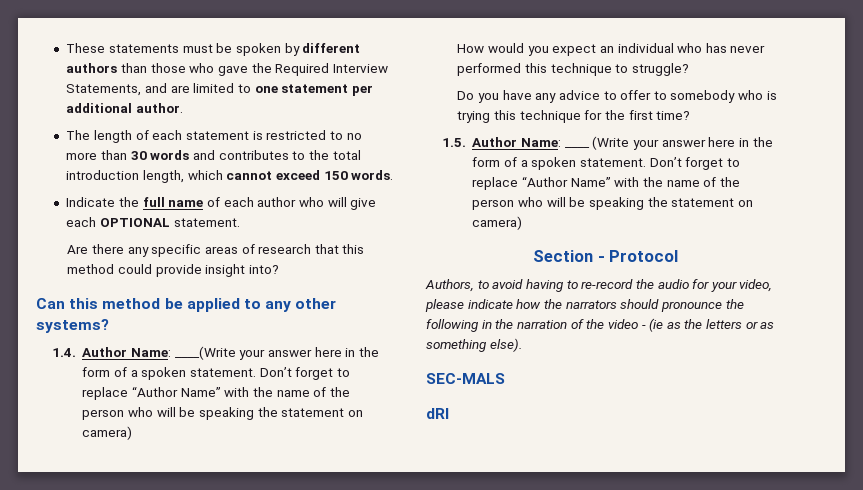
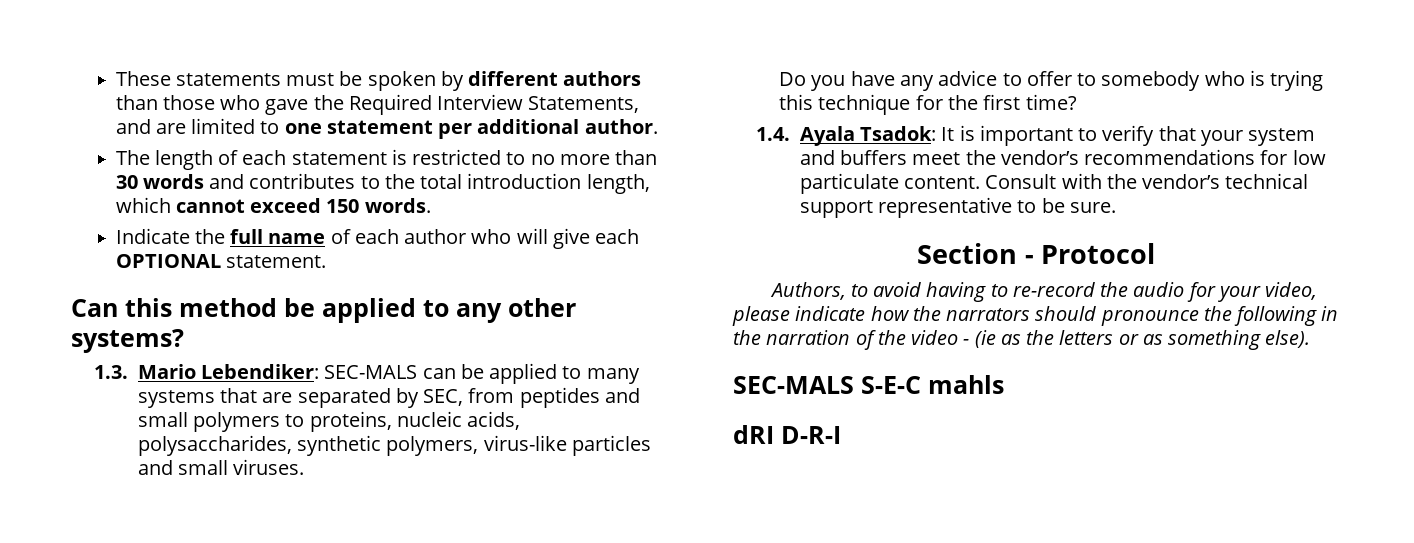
- Are there any specific areas of research that this method could provide insight into?
- 1.4. Author Name: ____(Write your answer here in the form of a spoken statement. Don’t forget to replace “Author Name” with the name of the person who will be speaking the statement on camera)
- How would you expect an individual who has never performed this technique to struggle?
+ 1.3. Mario Lebendiker: SEC-MALS can be applied to many systems that are separated by SEC, from peptides and small polymers to proteins, nucleic acids, polysaccharides, synthetic polymers, virus-like particles and small viruses.
- 1.5. Author Name: ____ (Write your answer here in the form of a spoken statement. Don’t forget to replace “Author Name” with the name of the person who will be speaking the statement on camera)
+ 1.4. Ayala Tsadok: It is important to verify that your system and buffers meet the vendor’s recommendations for low particulate content. Consult with the vendor’s technical support representative to be sure.
- SEC-MALS
+ SEC-MALS S-E-C mahls
- dRI
+ dRI D-R-I

